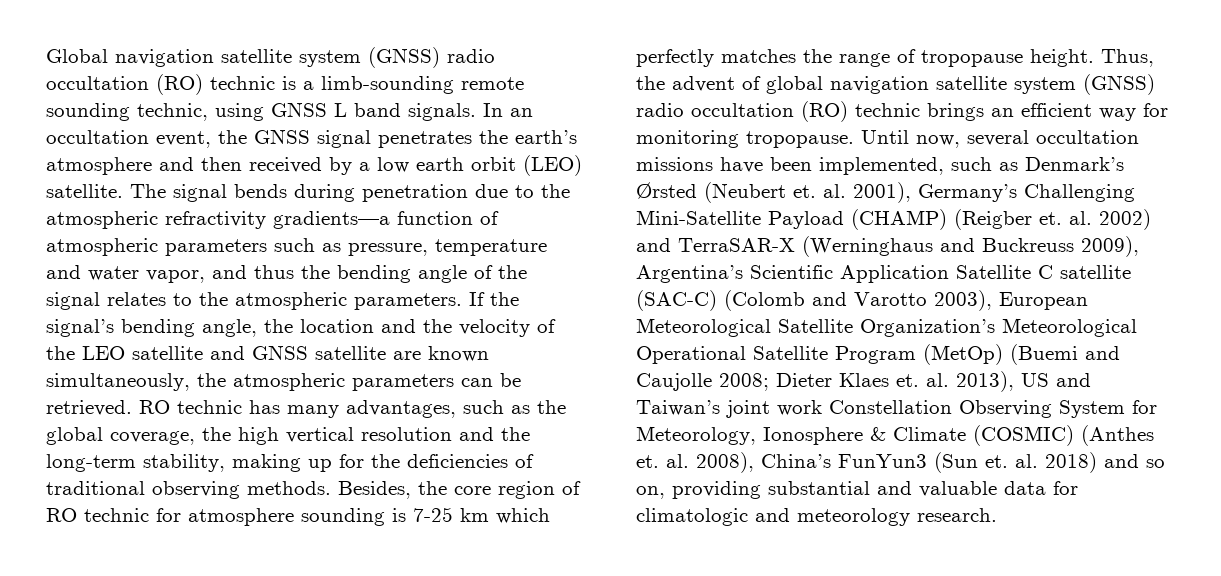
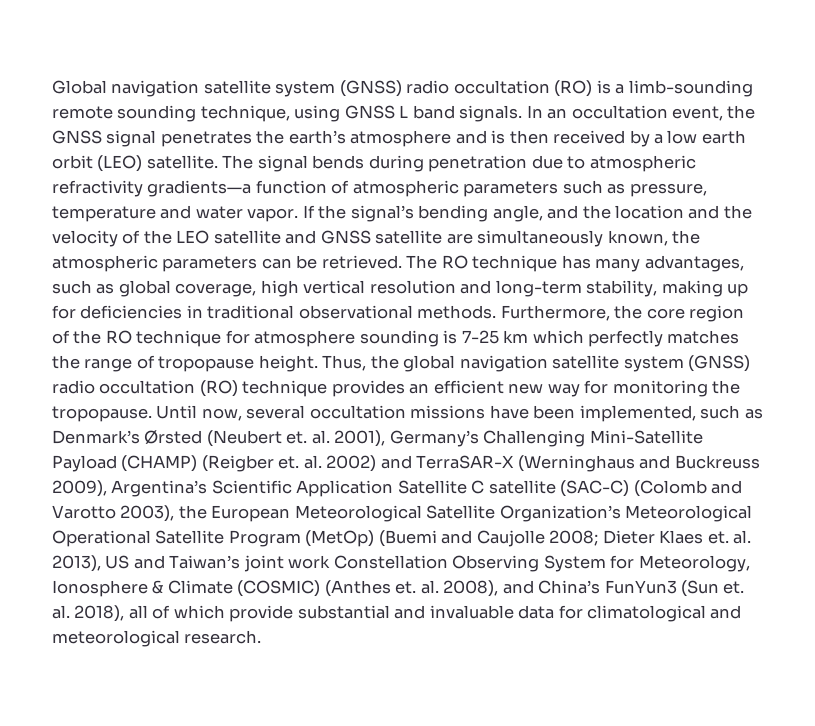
- Global navigation satellite system (GNSS) radio occultation (RO) technic is a limb-sounding remote sounding technic, using GNSS L band signals.
+ Global navigation satellite system (GNSS) radio occultation (RO) is a limb-sounding remote sounding technique, using GNSS L band signals.
- In an occultation event, the GNSS signal penetrates the earth’s atmosphere and then received by a low earth orbit (LEO) satellite.
+ In an occultation event, the GNSS signal penetrates the earth’s atmosphere and is then received by a low earth orbit (LEO) satellite.
- The signal bends during penetration due to the atmospheric refractivity gradients—a function of atmospheric parameters such as pressure, temperature and water vapor, and thus the bending angle of the signal relates to the atmospheric parameters.
+ The signal bends during penetration due to atmospheric refractivity gradients—a function of atmospheric parameters such as pressure, temperature and water vapor.
- If the signal’s bending angle, the location and the velocity of the LEO satellite and GNSS satellite are known simultaneously, the atmospheric parameters can be retrieved.
+ If the signal’s bending angle, and the location and the velocity of the LEO satellite and GNSS satellite are simultaneously known, the atmospheric parameters can be retrieved.
- RO technic has many advantages, such as the global coverage, the high vertical resolution and the long-term stability, making up for the deficiencies of traditional observing methods. Besides, the core region of RO technic for atmosphere sounding is 7-25 km which perfectly matches the range of tropopause height.
+ The RO technique has many advantages, such as global coverage, high vertical resolution and long-term stability, making up for deficiencies in traditional observational methods. Furthermore, the core region of the RO technique for atmosphere sounding is 7-25 km which perfectly matches the range of tropopause height.
- Thus, the advent of global navigation satellite system (GNSS) radio occultation (RO) technic brings an efficient way for monitoring tropopause.
+ Thus, the global navigation satellite system (GNSS) radio occultation (RO) technique provides an efficient new way for monitoring the tropopause.
- Until now, several occultation missions have been implemented, such as Denmark’s Ørsted (Neubert et. al. 2001), Germany’s Challenging Mini-Satellite Payload (CHAMP) (Reigber et. al. 2002) and TerraSAR-X (Werninghaus and Buckreuss 2009), Argentina’s Scientific Application Satellite C satellite (SAC-C) (Colomb and Varotto 2003), European Meteorological Satellite Organization’s Meteorological Operational Satellite Program (MetOp) (Buemi and Caujolle 2008;
+ Until now, several occultation missions have been implemented, such as Denmark’s Ørsted (Neubert et. al. 2001), Germany’s Challenging Mini-Satellite Payload (CHAMP) (Reigber et. al. 2002) and TerraSAR-X (Werninghaus and Buckreuss 2009), Argentina’s Scientific Application Satellite C satellite (SAC-C) (Colomb and Varotto 2003), the European Meteorological Satellite Organization’s Meteorological Operational Satellite Program (MetOp) (Buemi and Caujolle 2008;
- Dieter Klaes et. al. 2013), US and Taiwan’s joint work Constellation Observing System for Meteorology, Ionosphere & Climate (COSMIC) (Anthes et. al. 2008), China’s FunYun3 (Sun et. al. 2018) and so on, providing substantial and valuable data for climatologic and meteorology research.
+ Dieter Klaes et. al. 2013), US and Taiwan’s joint work Constellation Observing System for Meteorology, Ionosphere & Climate (COSMIC) (Anthes et. al. 2008), and China’s FunYun3 (Sun et. al. 2018), all of which provide substantial and invaluable data for climatological and meteorological research.

